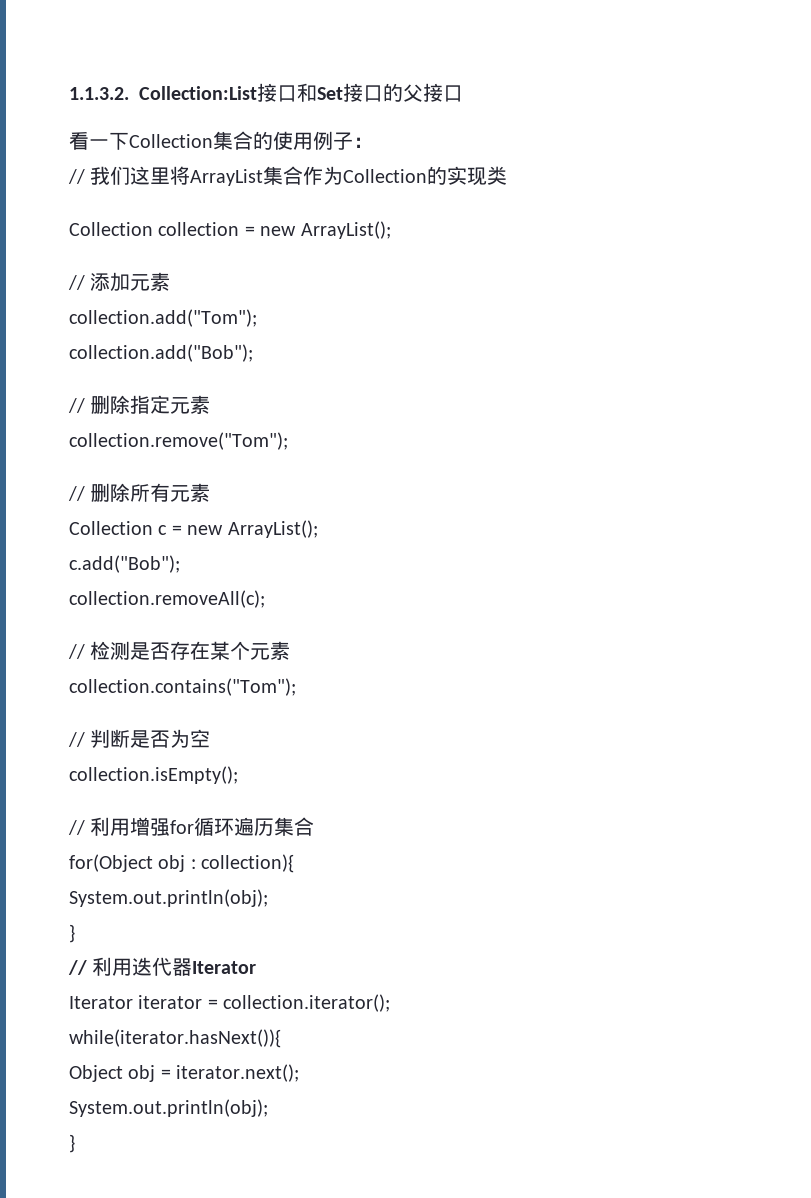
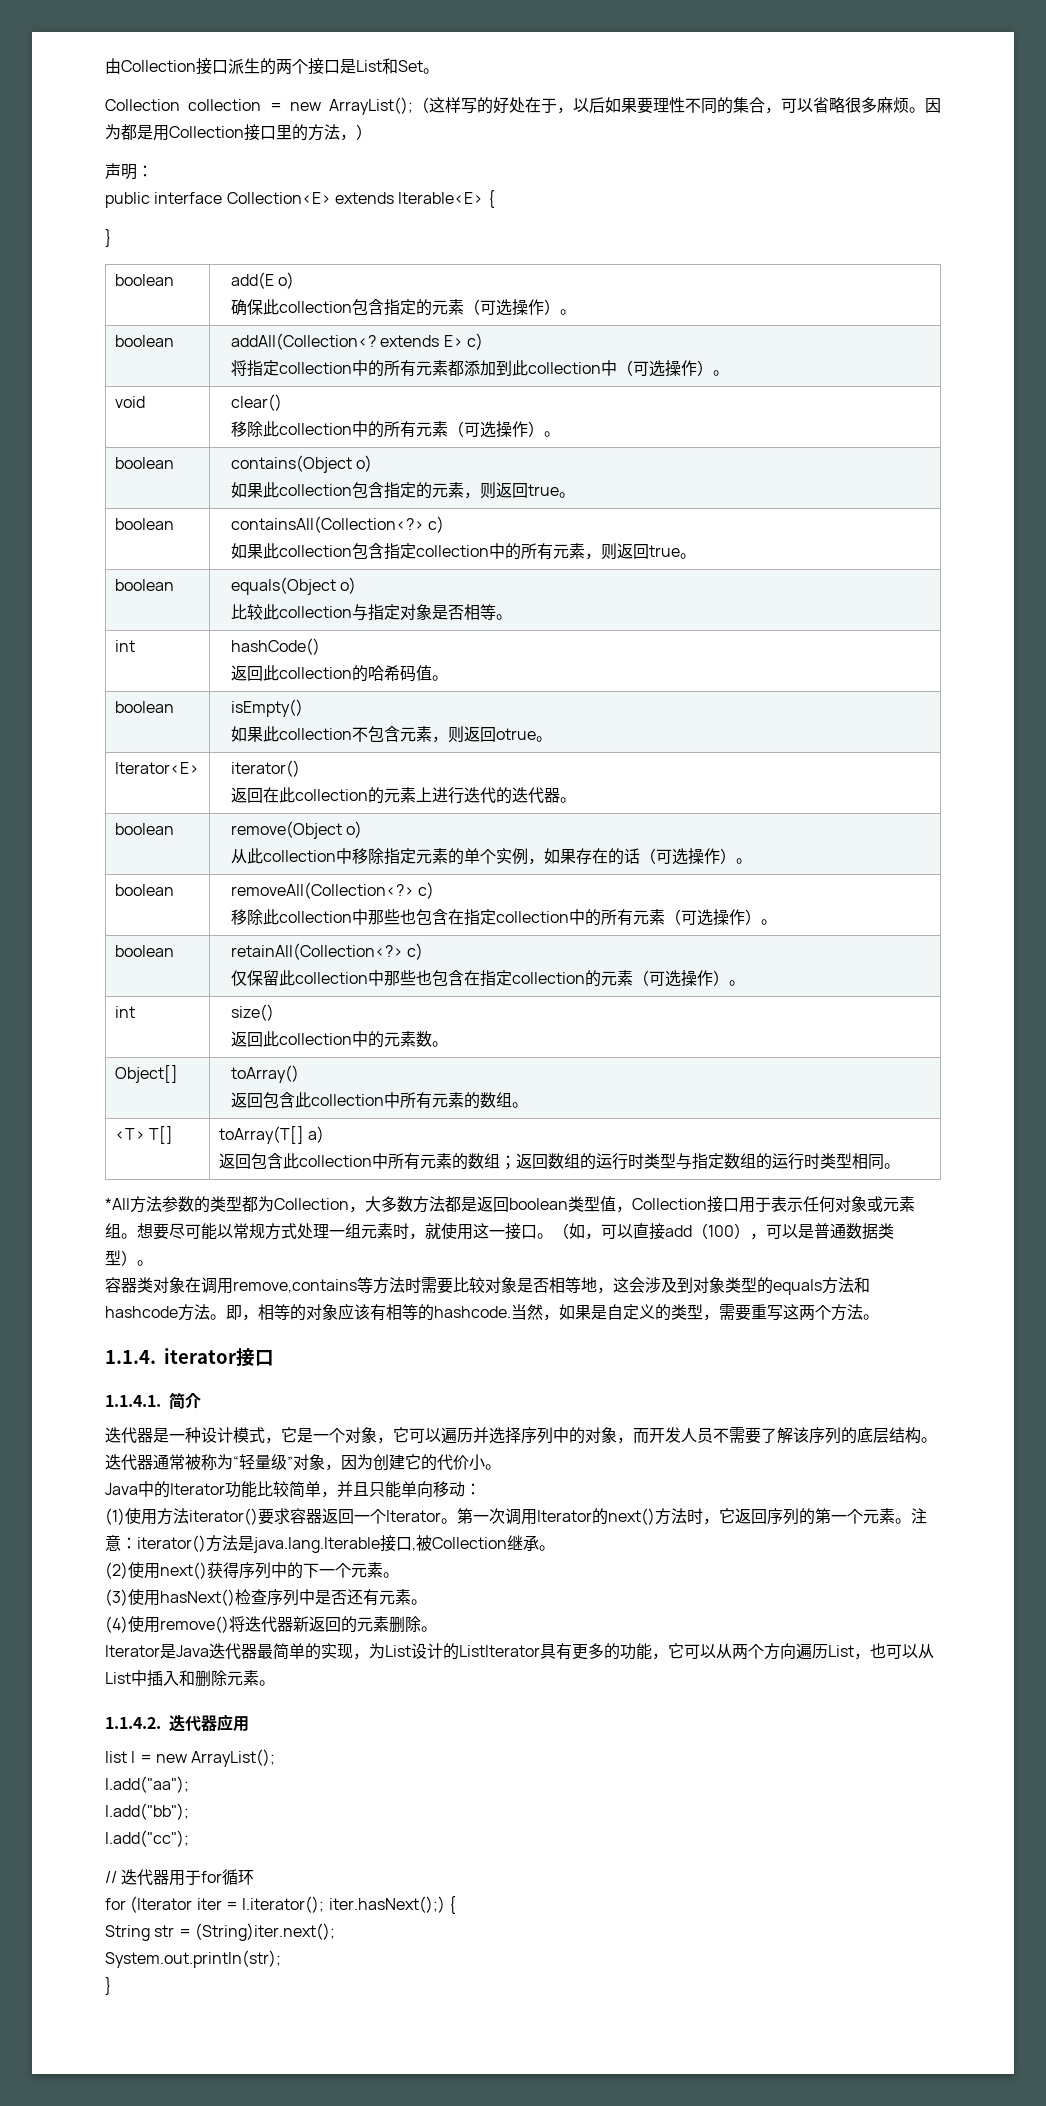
- 1.1.3.2. Collection:List接口和Set接口的父接口
- 看一下Collection集合的使用例子：
- // 我们这里将ArrayList集合作为Collection的实现类
+ 由Collection接口派生的两个接口是List和Set。
- Collection collection = new ArrayList();
- // 添加元素
- collection.add("Tom");
- collection.add("Bob");
- // 删除指定元素
- collection.remove("Tom");
- // 删除所有元素
- Collection c = new ArrayList();
- c.add("Bob");
- collection.removeAll(c);
- // 检测是否存在某个元素
- collection.contains("Tom");
- // 判断是否为空
- collection.isEmpty();
- // 利用增强for循环遍历集合
- for(Object obj : collection){
- System.out.println(obj);
+ Collection collection = new ArrayList();（这样写的好处在于，以后如果要理性不同的集合，可以省略很多麻烦。因为都是用Collection接口里的方法，）
+ 声明：
+ public interface Collection<E> extends Iterable<E> {
  }
- // 利用迭代器Iterator
- Iterator iterator = collection.iterator();
- while(iterator.hasNext()){
- Object obj = iterator.next();
- System.out.println(obj);
+ boolean | add(E o)
+ 确保此collection包含指定的元素（可选操作）。
+ boolean | addAll(Collection<? extends E> c)
+ 将指定collection中的所有元素都添加到此collection中（可选操作）。
+ void | clear()
+ 移除此collection中的所有元素（可选操作）。
+ boolean | contains(Object o)
+ 如果此collection包含指定的元素，则返回true。
+ boolean | containsAll(Collection<?> c)
+ 如果此collection包含指定collection中的所有元素，则返回true。
+ boolean | equals(Object o)
+ 比较此collection与指定对象是否相等。
+ int | hashCode()
+ 返回此collection的哈希码值。
+ boolean | isEmpty()
+ 如果此collection不包含元素，则返回otrue。
+ Iterator<E> | iterator()
+ 返回在此collection的元素上进行迭代的迭代器。
+ boolean | remove(Object o)
+ 从此collection中移除指定元素的单个实例，如果存在的话（可选操作）。
+ boolean | removeAll(Collection<?> c)
+ 移除此collection中那些也包含在指定collection中的所有元素（可选操作）。
+ boolean | retainAll(Collection<?> c)
+ 仅保留此collection中那些也包含在指定collection的元素（可选操作）。
+ int | size()
+ 返回此collection中的元素数。
+ Object[] | toArray()
+ 返回包含此collection中所有元素的数组。
+ <T> T[] | toArray(T[] a)
+ 返回包含此collection中所有元素的数组；返回数组的运行时类型与指定数组的运行时类型相同。
+ *All方法参数的类型都为Collection，大多数方法都是返回boolean类型值，Collection接口用于表示任何对象或元素组。想要尽可能以常规方式处理一组元素时，就使用这一接口。（如，可以直接add（100），可以是普通数据类型）。
+ 容器类对象在调用remove,contains等方法时需要比较对象是否相等地，这会涉及到对象类型的equals方法和hashcode方法。即，相等的对象应该有相等的hashcode.当然，如果是自定义的类型，需要重写这两个方法。
+ 1.1.4. iterator接口
+ 1.1.4.1.简介
+ 迭代器是一种设计模式，它是一个对象，它可以遍历并选择序列中的对象，而开发人员不需要了解该序列的底层结构。迭代器通常被称为“轻量级”对象，因为创建它的代价小。
+ Java中的Iterator功能比较简单，并且只能单向移动：
+ (1)使用方法iterator()要求容器返回一个Iterator。第一次调用Iterator的next()方法时，它返回序列的第一个元素。注意：iterator()方法是java.lang.Iterable接口,被Collection继承。
+ (2)使用next()获得序列中的下一个元素。
+ (3)使用hasNext()检查序列中是否还有元素。
+ (4)使用remove()将迭代器新返回的元素删除。
+ Iterator是Java迭代器最简单的实现，为List设计的ListIterator具有更多的功能，它可以从两个方向遍历List，也可以从List中插入和删除元素。
+ 1.1.4.2.迭代器应用
+ list l = new ArrayList();
+ l.add("aa");
+ l.add("bb");
+ l.add("cc");
+ // 迭代器用于for循环
+ for (Iterator iter = l.iterator(); iter.hasNext();) {
+ String str = (String)iter.next();
+ System.out.println(str);

